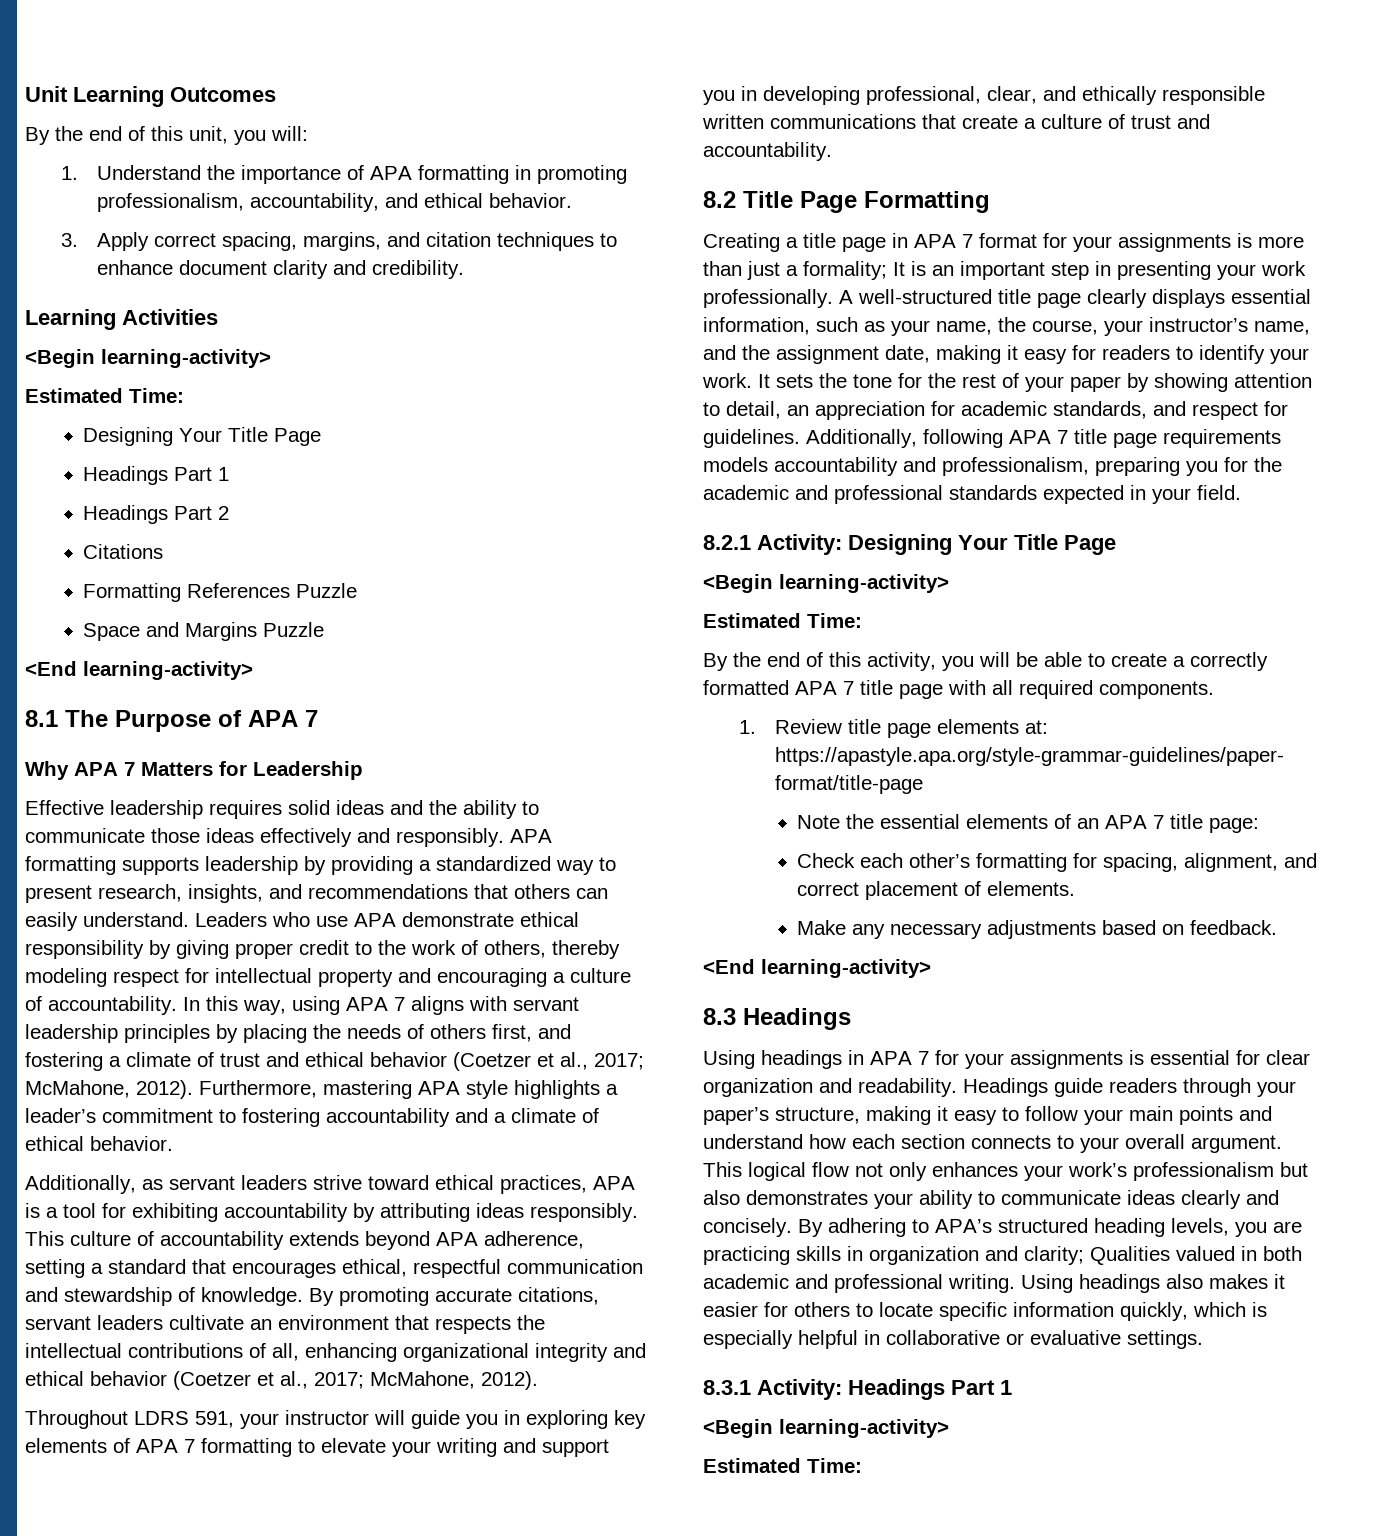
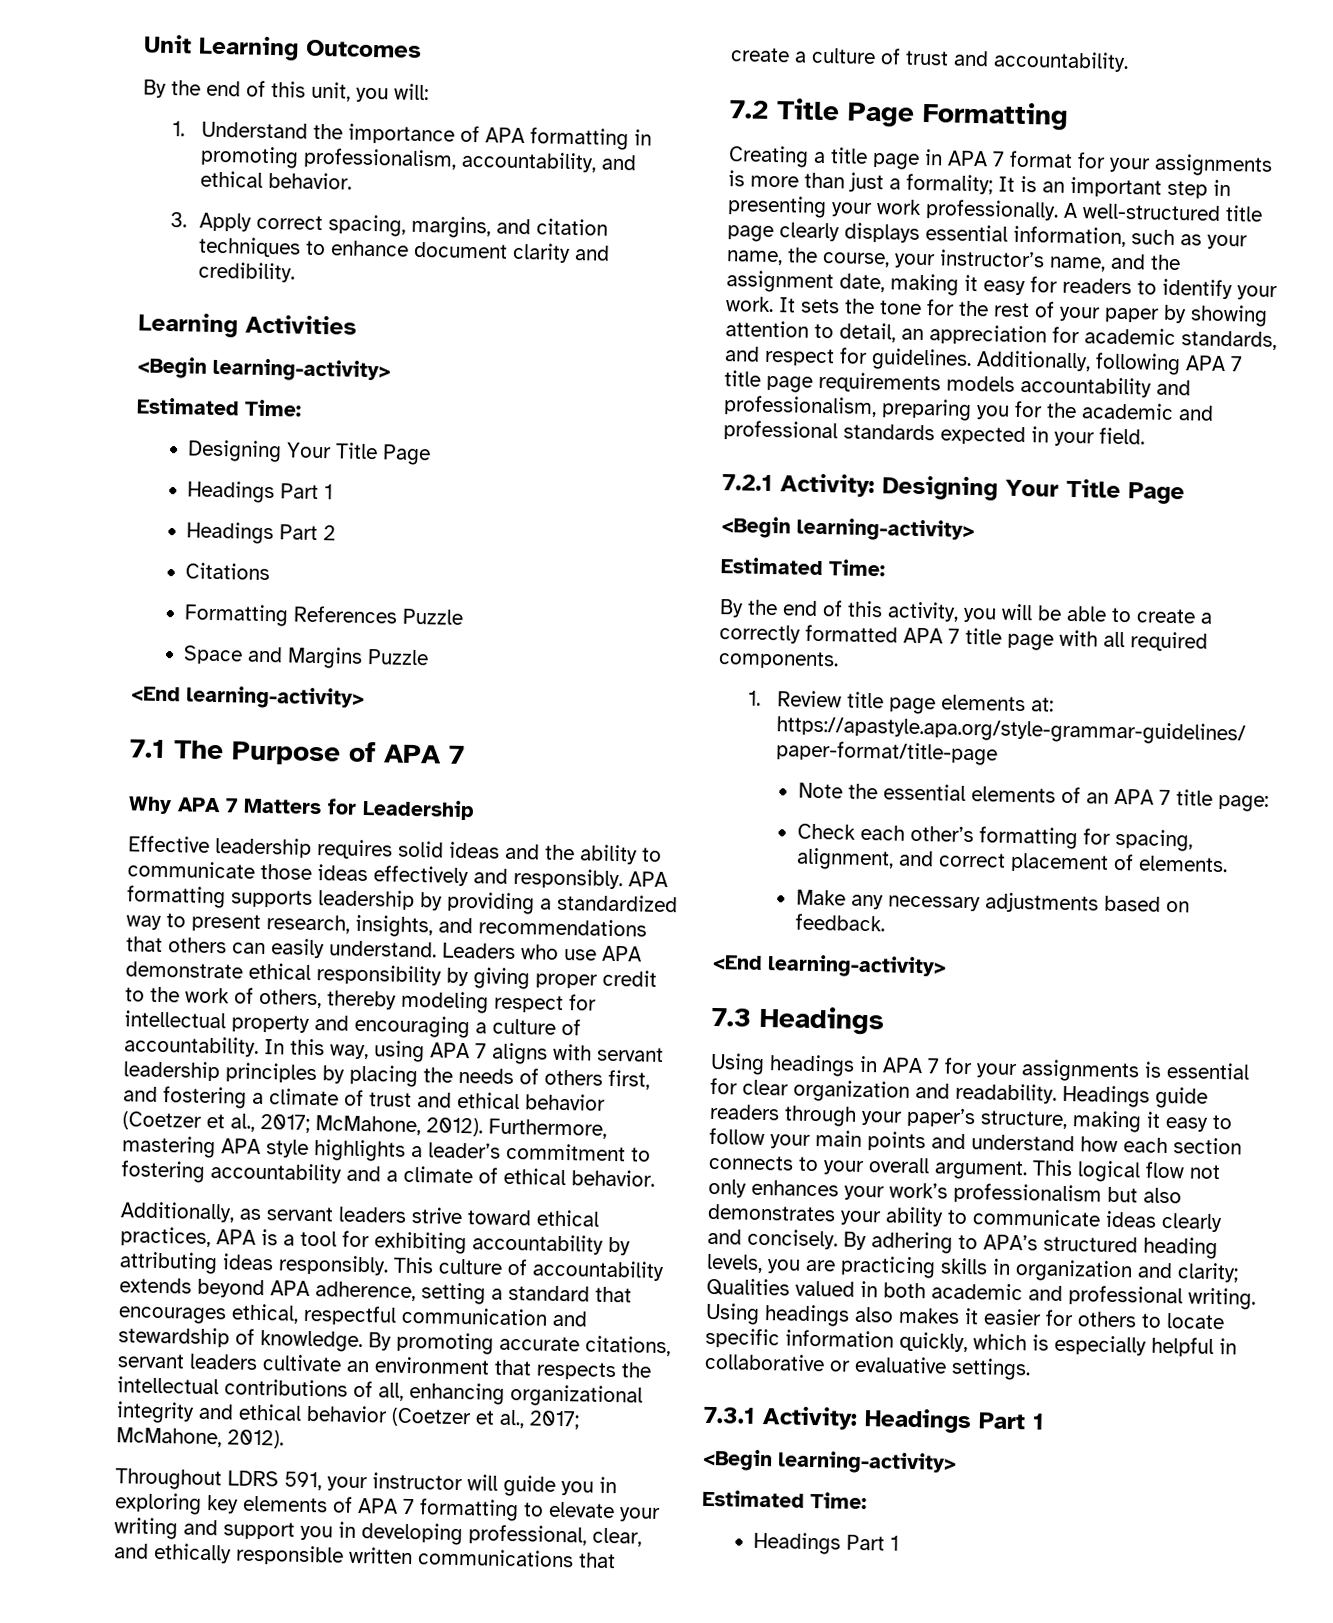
- 8.1 The Purpose of APA 7
+ 7.1 The Purpose of APA 7
- 8.2 Title Page Formatting
+ 7.2 Title Page Formatting
- 8.2.1 Activity: Designing Your Title Page
+ 7.2.1 Activity: Designing Your Title Page
- 8.3 Headings
+ 7.3 Headings
- 8.3.1 Activity: Headings Part 1
+ 7.3.1 Activity: Headings Part 1
  <Begin learning-activity>
  Estimated Time:
+ Headings Part 1

